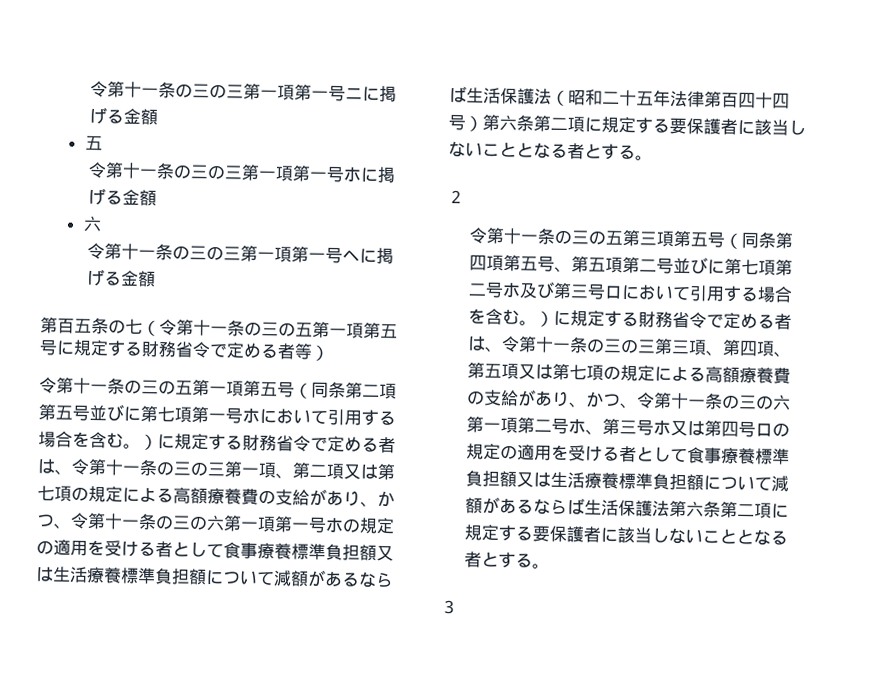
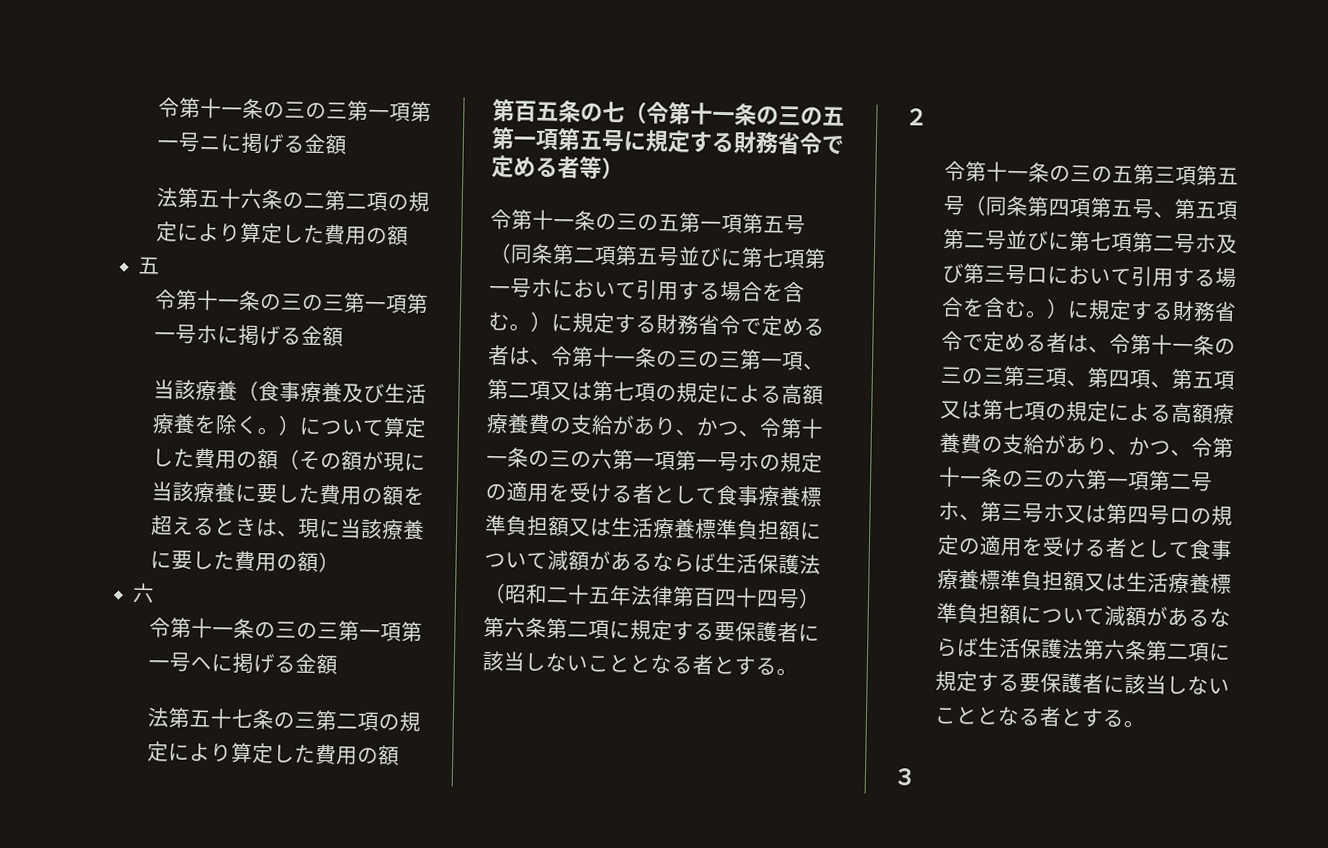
+ 法第五十六条の二第二項の規定により算定した費用の額
+ 当該療養（食事療養及び生活療養を除く。）について算定した費用の額（その額が現に当該療養に要した費用の額を超えるときは、現に当該療養に要した費用の額）
+ 法第五十七条の三第二項の規定により算定した費用の額

